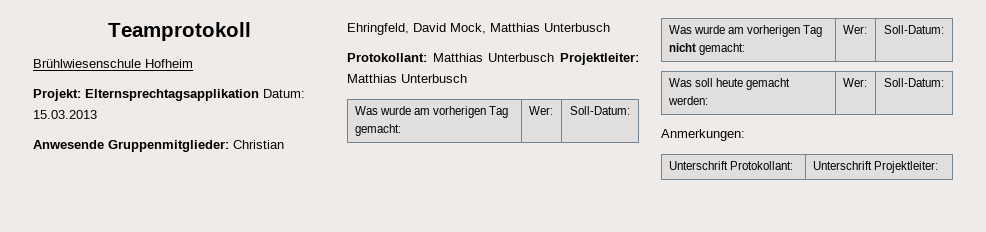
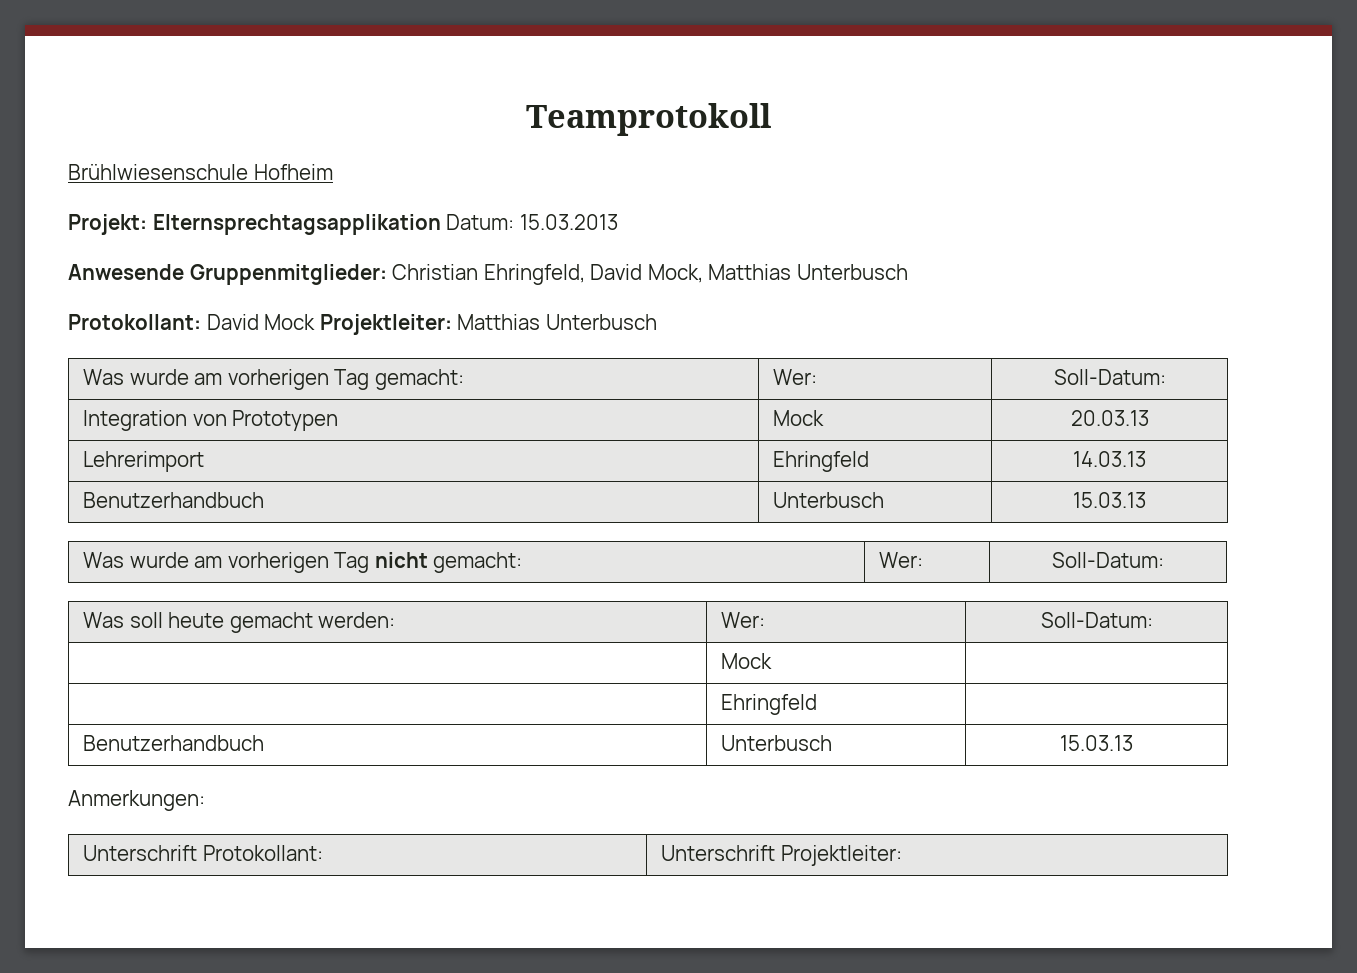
- Protokollant: Matthias Unterbusch Projektleiter: Matthias Unterbusch
+ Protokollant: David Mock Projektleiter: Matthias Unterbusch
+ Integration von Prototypen | Mock | 20.03.13
+ Lehrerimport | Ehringfeld | 14.03.13
+ Benutzerhandbuch | Unterbusch | 15.03.13
  Was soll heute gemacht werden: | Wer: | Soll-Datum:
+ | Mock |
+ | Ehringfeld |
+ Benutzerhandbuch | Unterbusch | 15.03.13

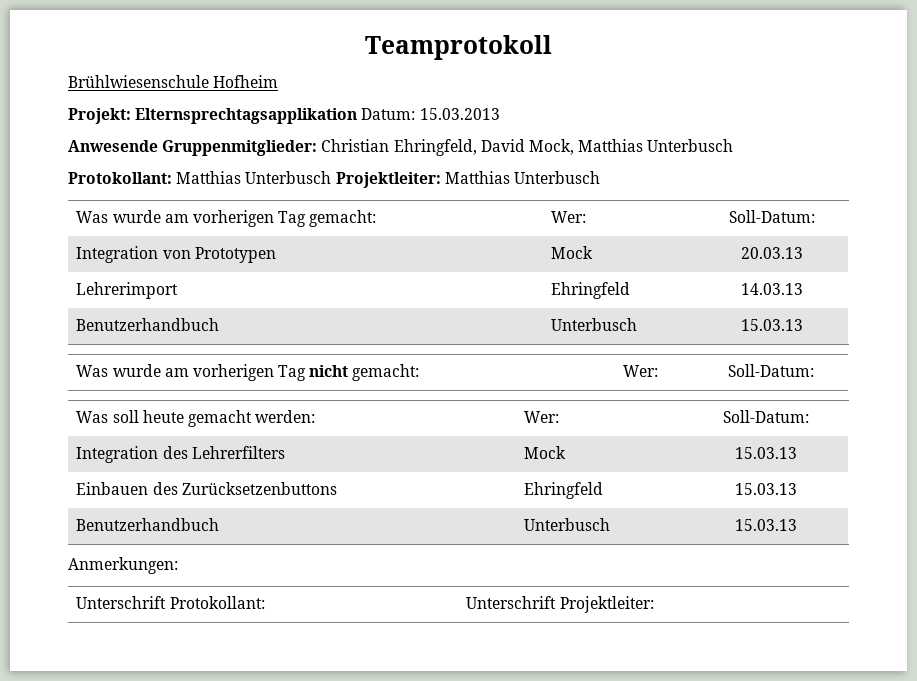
- Protokollant: David Mock Projektleiter: Matthias Unterbusch
+ Protokollant: Matthias Unterbusch Projektleiter: Matthias Unterbusch
  Was soll heute gemacht werden: | Wer: | Soll-Datum:
- | Mock |
- | Ehringfeld |
+ Integration des Lehrerfilters | Mock | 15.03.13
+ Einbauen des Zurücksetzenbuttons | Ehringfeld | 15.03.13

